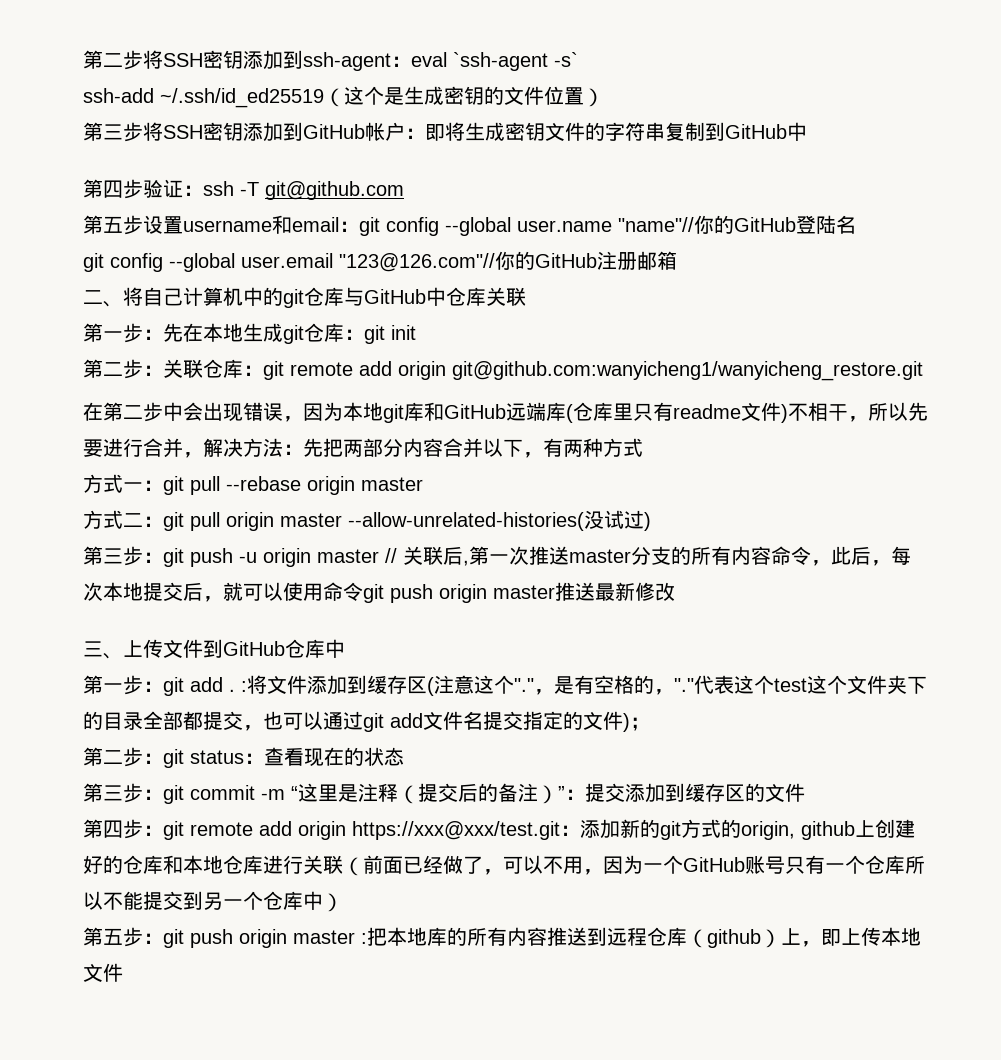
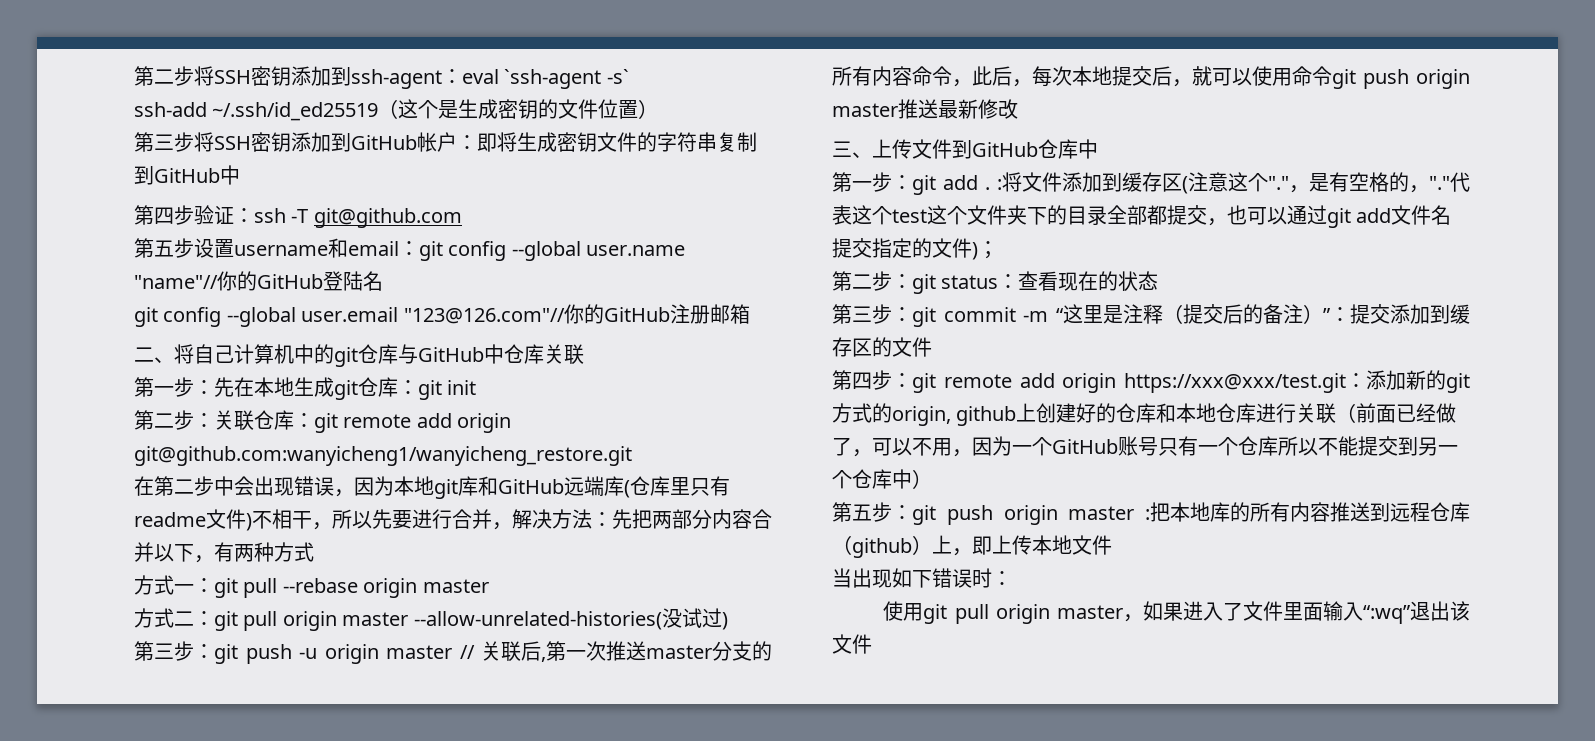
+ 当出现如下错误时：
+ 使用git pull origin master，如果进入了文件里面输入“:wq”退出该文件

